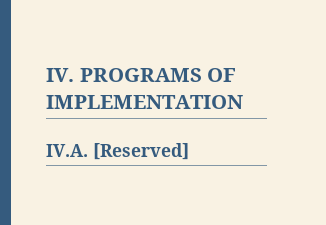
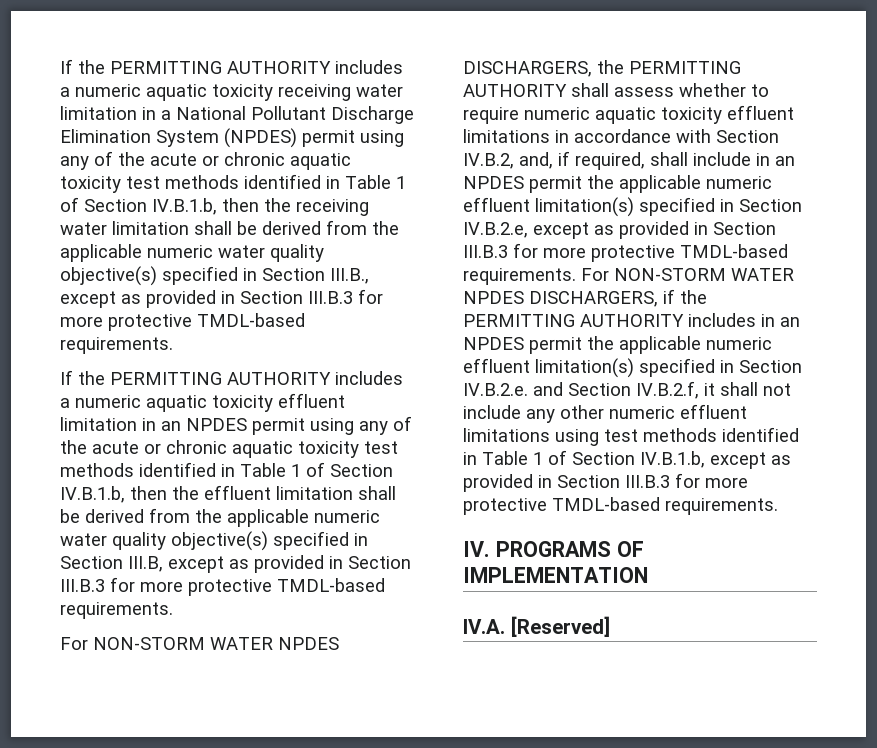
+ If the PERMITTING AUTHORITY includes a numeric aquatic toxicity receiving water limitation in a National Pollutant Discharge Elimination System (NPDES) permit using any of the acute or chronic aquatic toxicity test methods identified in Table 1 of Section IV.B.1.b, then the receiving water limitation shall be derived from the applicable numeric water quality objective(s) specified in Section III.B., except as provided in Section III.B.3 for more protective TMDL-based requirements.
+ If the PERMITTING AUTHORITY includes a numeric aquatic toxicity effluent limitation in an NPDES permit using any of the acute or chronic aquatic toxicity test methods identified in Table 1 of Section IV.B.1.b, then the effluent limitation shall be derived from the applicable numeric water quality objective(s) specified in Section III.B, except as provided in Section III.B.3 for more protective TMDL-based requirements.
+ For NON-STORM WATER NPDES DISCHARGERS, the PERMITTING AUTHORITY shall assess whether to require numeric aquatic toxicity effluent limitations in accordance with Section IV.B.2, and, if required, shall include in an NPDES permit the applicable numeric effluent limitation(s) specified in Section IV.B.2.e, except as provided in Section III.B.3 for more protective TMDL-based requirements. For NON-STORM WATER NPDES DISCHARGERS, if the PERMITTING AUTHORITY includes in an NPDES permit the applicable numeric effluent limitation(s) specified in Section IV.B.2.e. and Section IV.B.2.f, it shall not include any other numeric effluent limitations using test methods identified in Table 1 of Section IV.B.1.b, except as provided in Section III.B.3 for more protective TMDL-based requirements.

